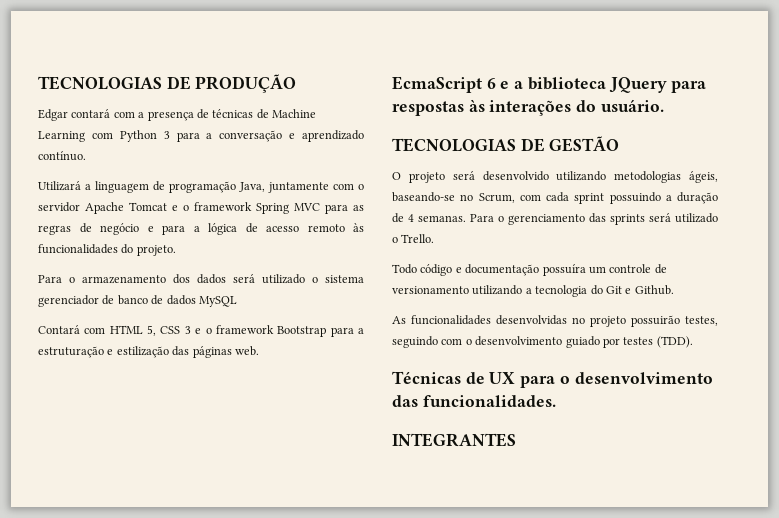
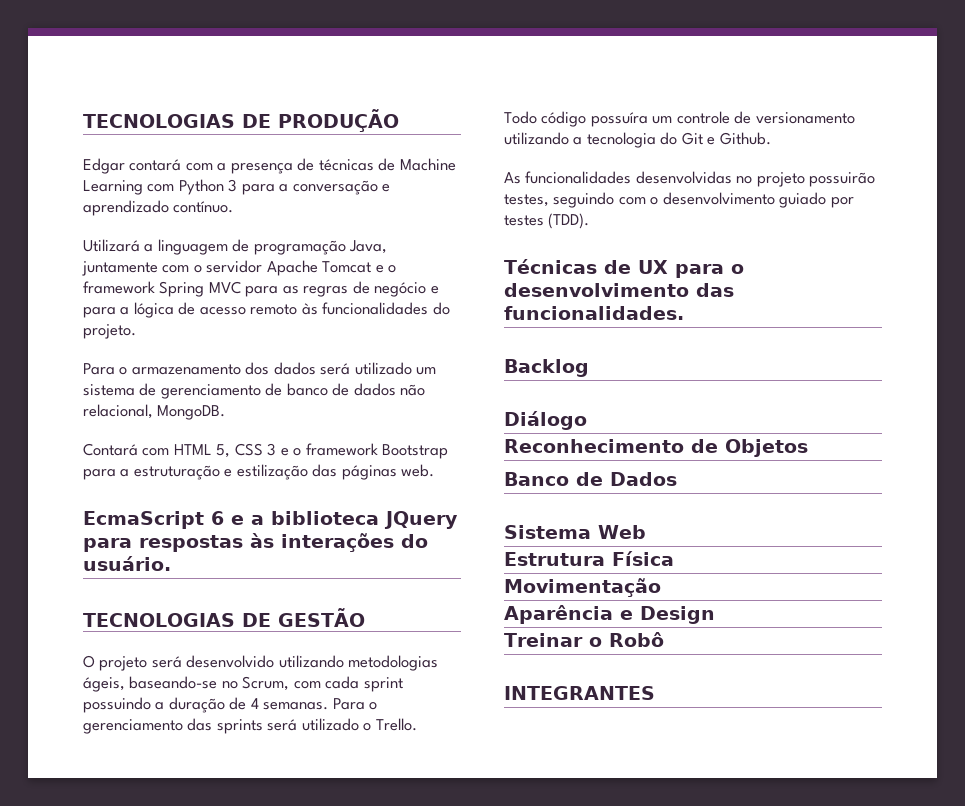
- Para o armazenamento dos dados será utilizado o sistema gerenciador de banco de dados MySQL
+ Para o armazenamento dos dados será utilizado um sistema de gerenciamento de banco de dados não relacional, MongoDB.
- Todo código e documentação possuíra um controle de versionamento utilizando a tecnologia do Git e Github.
+ Todo código possuíra um controle de versionamento utilizando a tecnologia do Git e Github.
+ Backlog
+ Diálogo
+ Reconhecimento de Objetos
+ Banco de Dados
+ Sistema Web
+ Estrutura Física
+ Movimentação
+ Aparência e Design
+ Treinar o Robô

